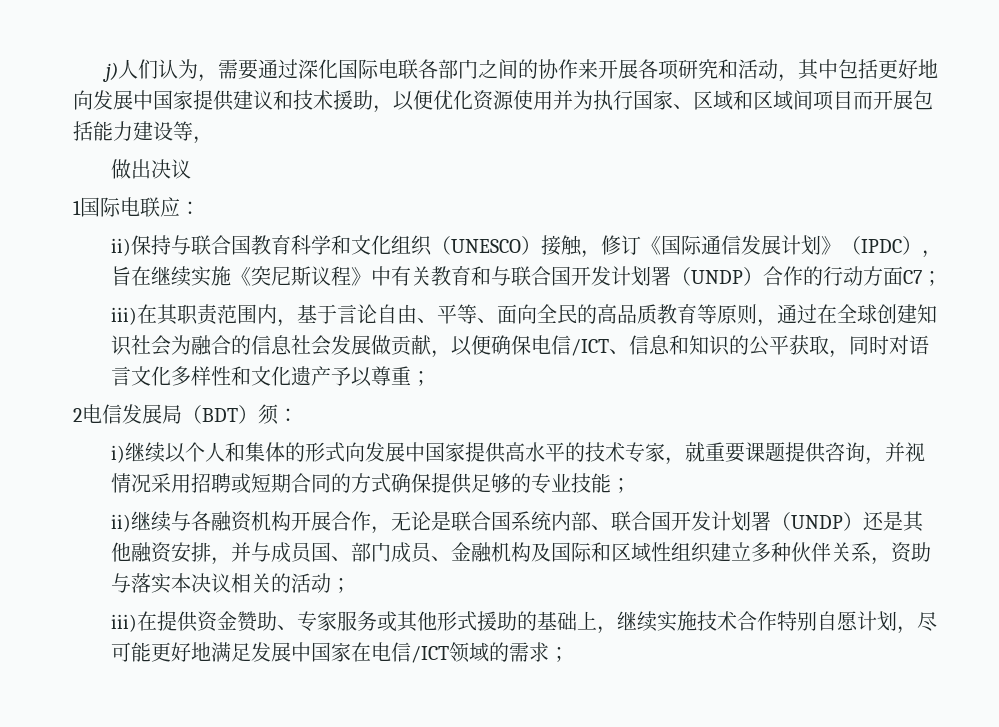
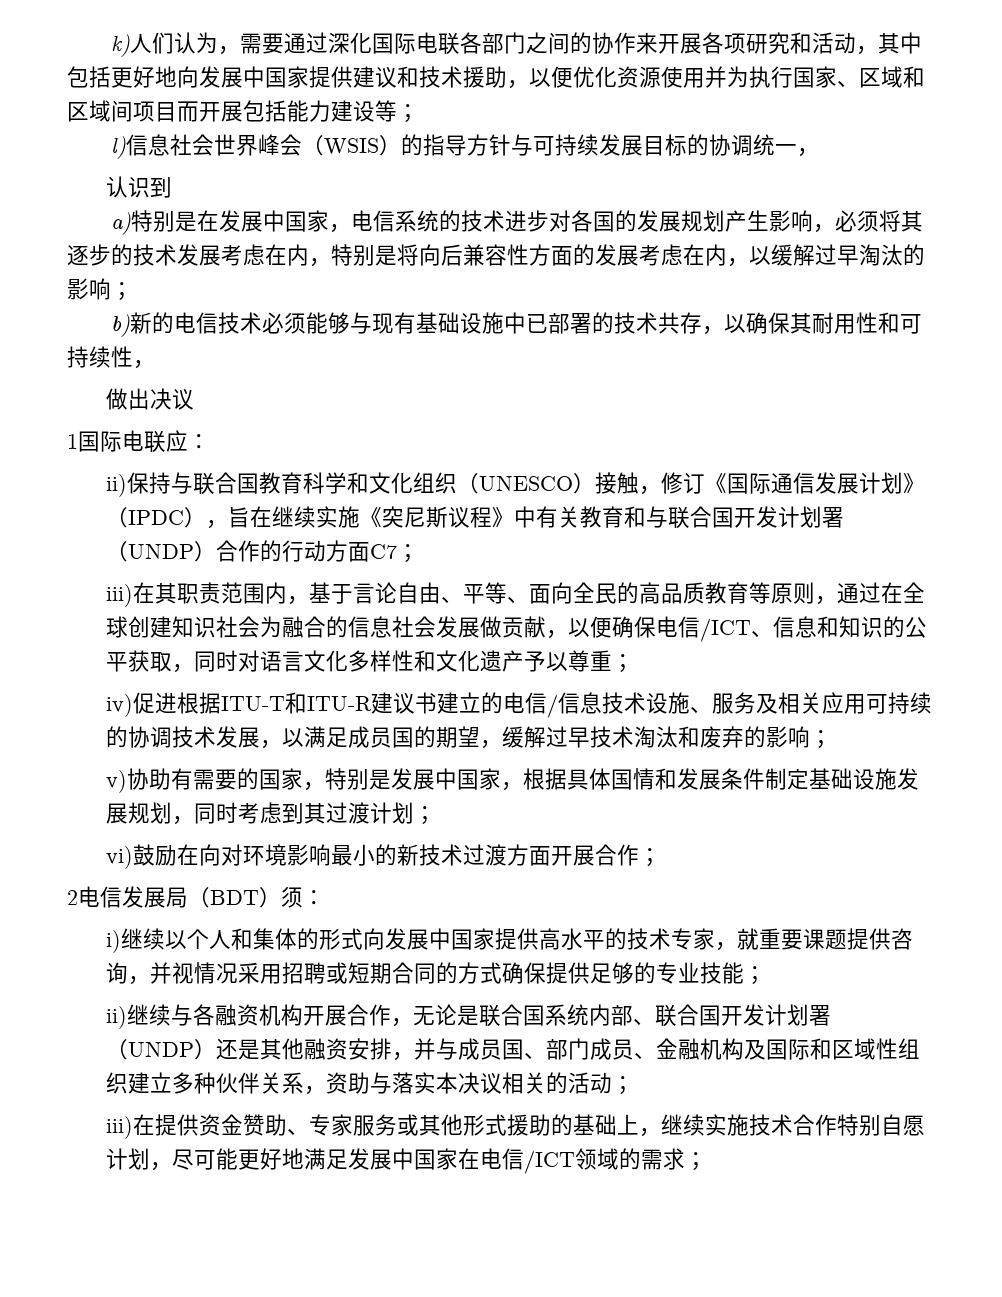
- j)人们认为，需要通过深化国际电联各部门之间的协作来开展各项研究和活动，其中包括更好地向发展中国家提供建议和技术援助，以便优化资源使用并为执行国家、区域和区域间项目而开展包括能力建设等，
+ k)人们认为，需要通过深化国际电联各部门之间的协作来开展各项研究和活动，其中包括更好地向发展中国家提供建议和技术援助，以便优化资源使用并为执行国家、区域和区域间项目而开展包括能力建设等；
+ l)信息社会世界峰会（WSIS）的指导方针与可持续发展目标的协调统一，
+ 认识到
+ a)特别是在发展中国家，电信系统的技术进步对各国的发展规划产生影响，必须将其逐步的技术发展考虑在内，特别是将向后兼容性方面的发展考虑在内，以缓解过早淘汰的影响；
+ b)新的电信技术必须能够与现有基础设施中已部署的技术共存，以确保其耐用性和可持续性，
+ iv)促进根据ITU-T和ITU-R建议书建立的电信/信息技术设施、服务及相关应用可持续的协调技术发展，以满足成员国的期望，缓解过早技术淘汰和废弃的影响；
+ v)协助有需要的国家，特别是发展中国家，根据具体国情和发展条件制定基础设施发展规划，同时考虑到其过渡计划；
+ vi)鼓励在向对环境影响最小的新技术过渡方面开展合作；

